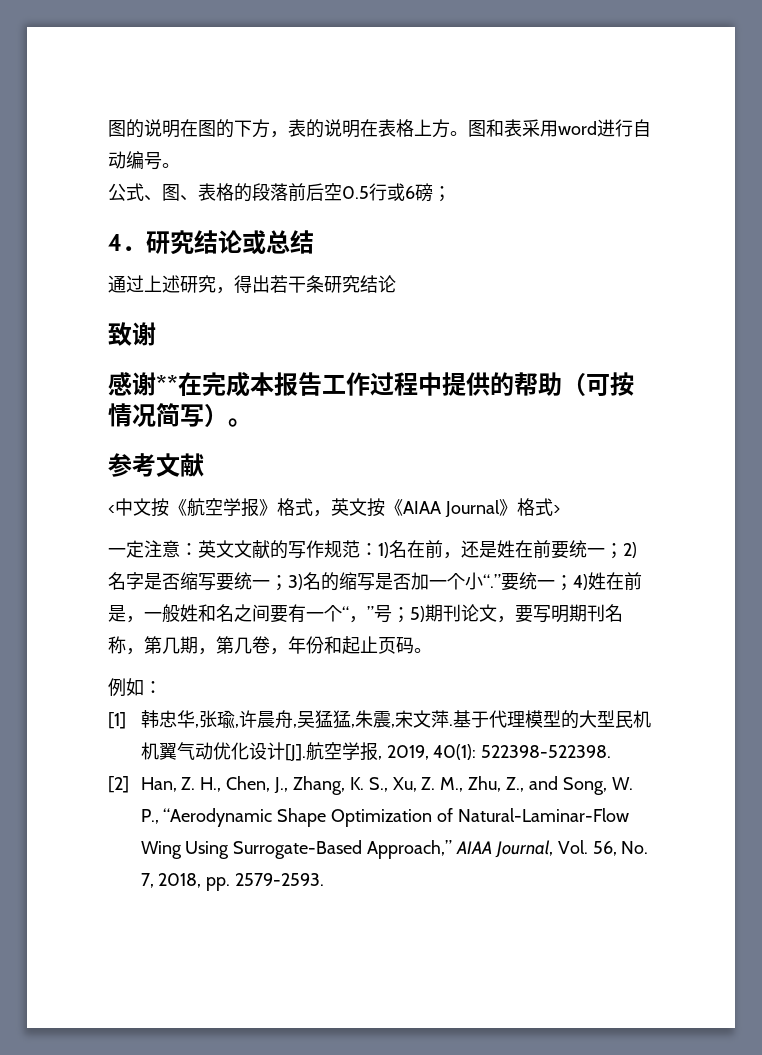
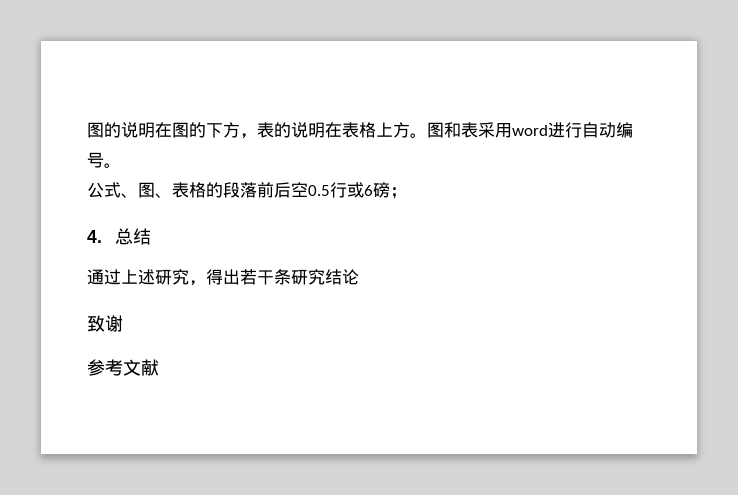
- 4．研究结论或总结
+ 4.总结
- 感谢**在完成本报告工作过程中提供的帮助（可按情况简写）。
  参考文献
- <中文按《航空学报》格式，英文按《AIAA Journal》格式>
- 一定注意：英文文献的写作规范：1)名在前，还是姓在前要统一；2)名字是否缩写要统一；3)名的缩写是否加一个小“.”要统一；4)姓在前是，一般姓和名之间要有一个“，”号；5)期刊论文，要写明期刊名称，第几期，第几卷，年份和起止页码。
- 例如：
- [1]韩忠华,张瑜,许晨舟,吴猛猛,朱震,宋文萍.基于代理模型的大型民机机翼气动优化设计[J].航空学报, 2019, 40(1): 522398-522398.
- [2] Han, Z. H., Chen, J., Zhang, K. S., Xu, Z. M., Zhu, Z., and Song, W. P., “Aerodynamic Shape Optimization of Natural-Laminar-Flow Wing Using Surrogate-Based Approach,” AIAA Journal, Vol. 56, No. 7, 2018, pp. 2579-2593.

